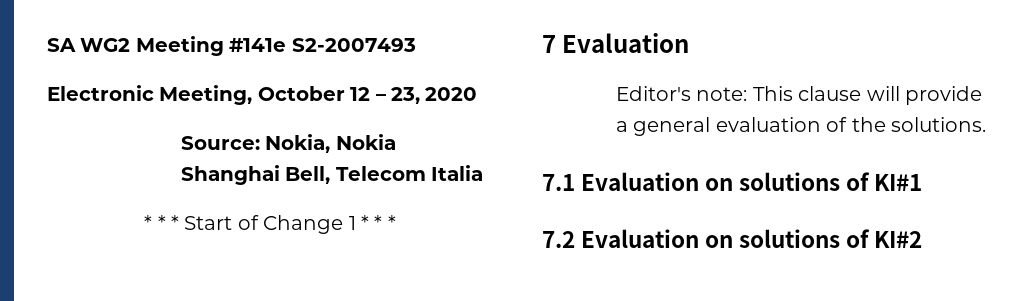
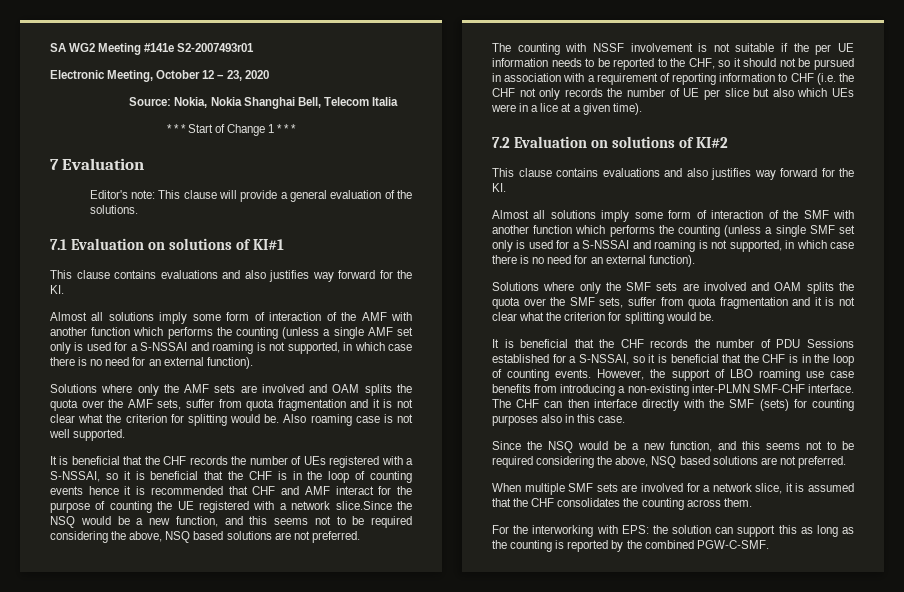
- SA WG2 Meeting #141e S2-2007493
+ SA WG2 Meeting #141e S2-2007493r01
  7.1 Evaluation on solutions of KI#1
+ This clause contains evaluations and also justifies way forward for the KI.
+ Almost all solutions imply some form of interaction of the AMF with another function which performs the counting (unless a single AMF set only is used for a S-NSSAI and roaming is not supported, in which case there is no need for an external function).
+ Solutions where only the AMF sets are involved and OAM splits the quota over the AMF sets, suffer from quota fragmentation and it is not clear what the criterion for splitting would be. Also roaming case is not well supported.
+ It is beneficial that the CHF records the number of UEs registered with a S-NSSAI, so it is beneficial that the CHF is in the loop of counting events hence it is recommended that CHF and AMF interact for the purpose of counting the UE registered with a network slice.Since the NSQ would be a new function, and this seems not to be required considering the above, NSQ based solutions are not preferred.
+ The counting with NSSF involvement is not suitable if the per UE information needs to be reported to the CHF, so it should not be pursued in association with a requirement of reporting information to CHF (i.e. the CHF not only records the number of UE per slice but also which UEs were in a lice at a given time).
  7.2 Evaluation on solutions of KI#2
+ This clause contains evaluations and also justifies way forward for the KI.
+ Almost all solutions imply some form of interaction of the SMF with another function which performs the counting (unless a single SMF set only is used for a S-NSSAI and roaming is not supported, in which case there is no need for an external function).
+ Solutions where only the SMF sets are involved and OAM splits the quota over the SMF sets, suffer from quota fragmentation and it is not clear what the criterion for splitting would be.
+ It is beneficial that the CHF records the number of PDU Sessions established for a S-NSSAI, so it is beneficial that the CHF is in the loop of counting events. However, the support of LBO roaming use case benefits from introducing a non-existing inter-PLMN SMF-CHF interface. The CHF can then interface directly with the SMF (sets) for counting purposes also in this case.
+ Since the NSQ would be a new function, and this seems not to be required considering the above, NSQ based solutions are not preferred.
+ When multiple SMF sets are involved for a network slice, it is assumed that the CHF consolidates the counting across them.
+ For the interworking with EPS: the solution can support this as long as the counting is reported by the combined PGW-C-SMF.

